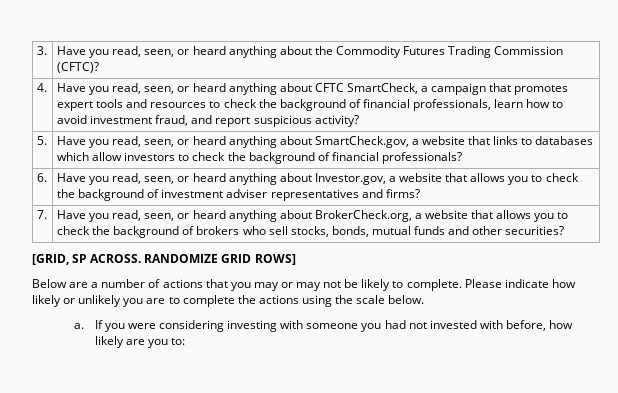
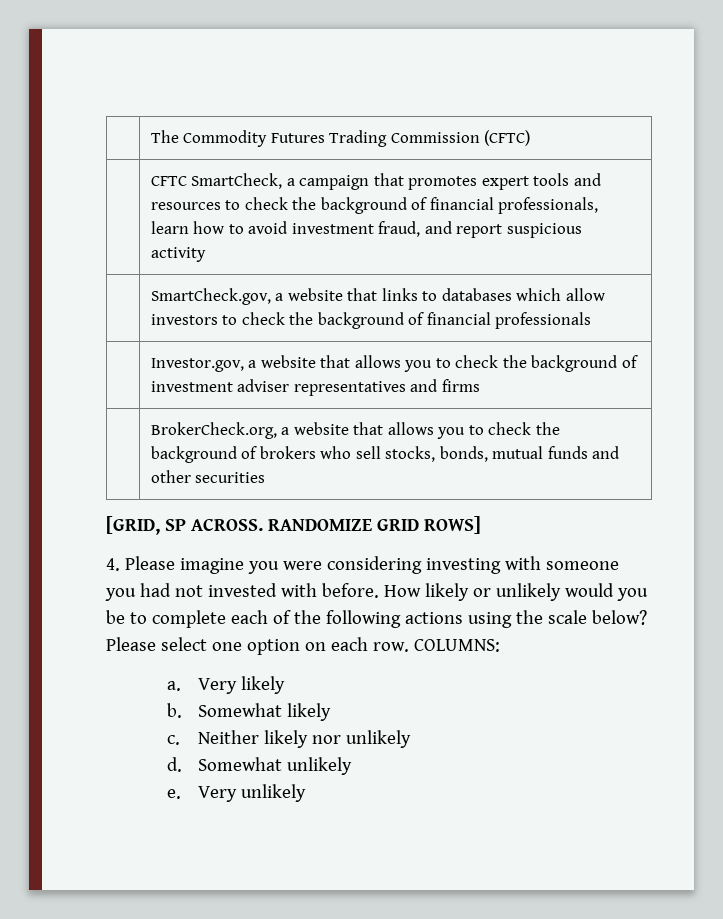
- 3. | Have you read, seen, or heard anything about the Commodity Futures Trading Commission (CFTC)?
- 4. | Have you read, seen, or heard anything about CFTC SmartCheck, a campaign that promotes expert tools and resources to check the background of financial professionals, learn how to avoid investment fraud, and report suspicious activity?
- 5. | Have you read, seen, or heard anything about SmartCheck.gov, a website that links to databases which allow investors to check the background of financial professionals?
- 6. | Have you read, seen, or heard anything about Investor.gov, a website that allows you to check the background of investment adviser representatives and firms?
- 7. | Have you read, seen, or heard anything about BrokerCheck.org, a website that allows you to check the background of brokers who sell stocks, bonds, mutual funds and other securities?
+ | The Commodity Futures Trading Commission (CFTC)
+ | CFTC SmartCheck, a campaign that promotes expert tools and resources to check the background of financial professionals, learn how to avoid investment fraud, and report suspicious activity
+ | SmartCheck.gov, a website that links to databases which allow investors to check the background of financial professionals
+ | Investor.gov, a website that allows you to check the background of investment adviser representatives and firms
+ | BrokerCheck.org, a website that allows you to check the background of brokers who sell stocks, bonds, mutual funds and other securities
- Below are a number of actions that you may or may not be likely to complete. Please indicate how likely or unlikely you are to complete the actions using the scale below.
- a. If you were considering investing with someone you had not invested with before, how likely are you to:
+ 4. Please imagine you were considering investing with someone you had not invested with before. How likely or unlikely would you be to complete each of the following actions using the scale below? Please select one option on each row. COLUMNS:
+ a. Very likely
+ b. Somewhat likely
+ c. Neither likely nor unlikely
+ d. Somewhat unlikely
+ e. Very unlikely

